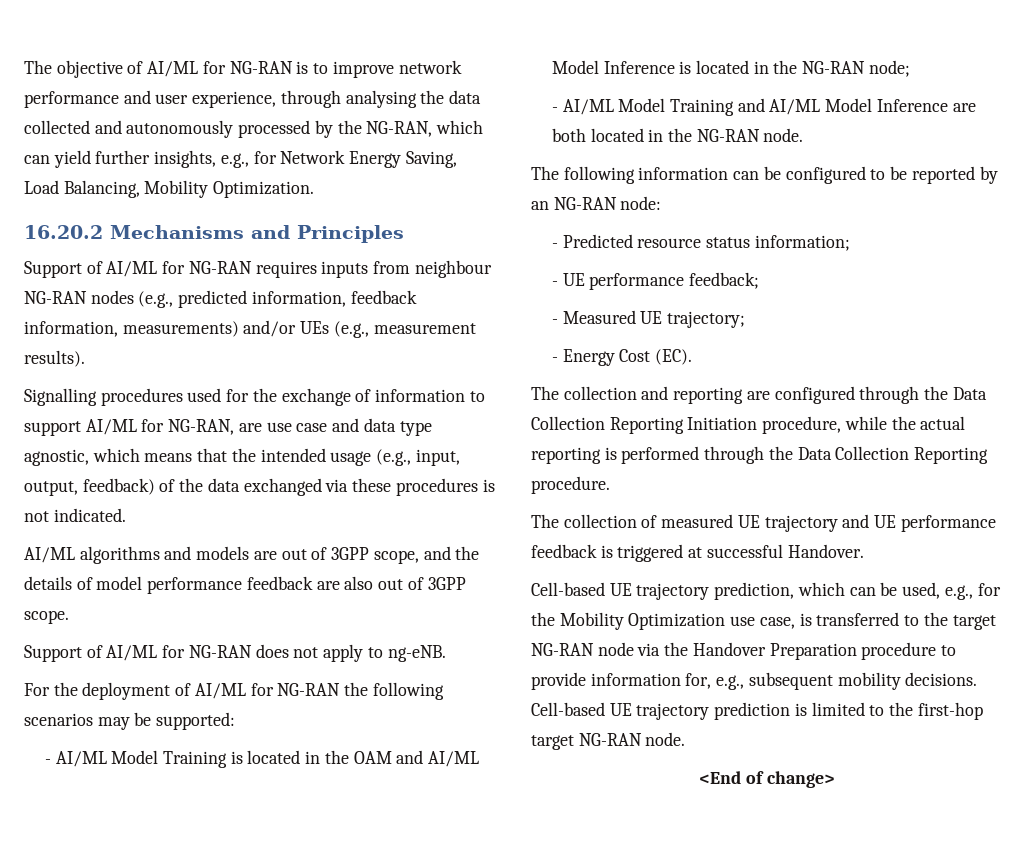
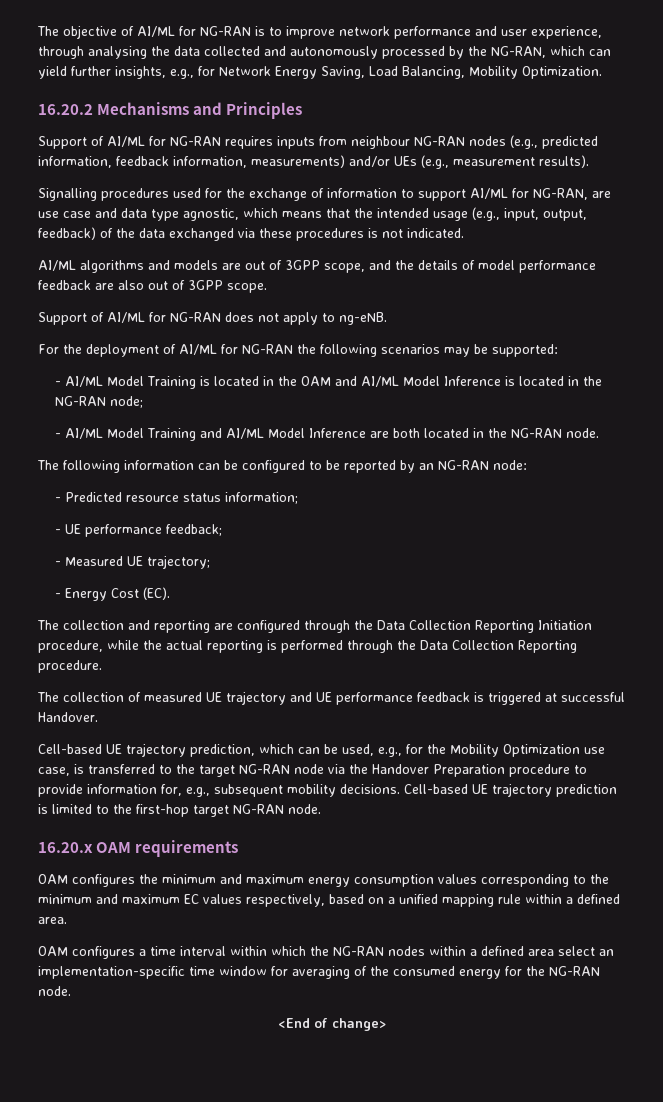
+ 16.20.x OAM requirements
+ OAM configures the minimum and maximum energy consumption values corresponding to the minimum and maximum EC values respectively, based on a unified mapping rule within a defined area.
+ OAM configures a time interval within which the NG-RAN nodes within a defined area select an implementation-specific time window for averaging of the consumed energy for the NG-RAN node.

